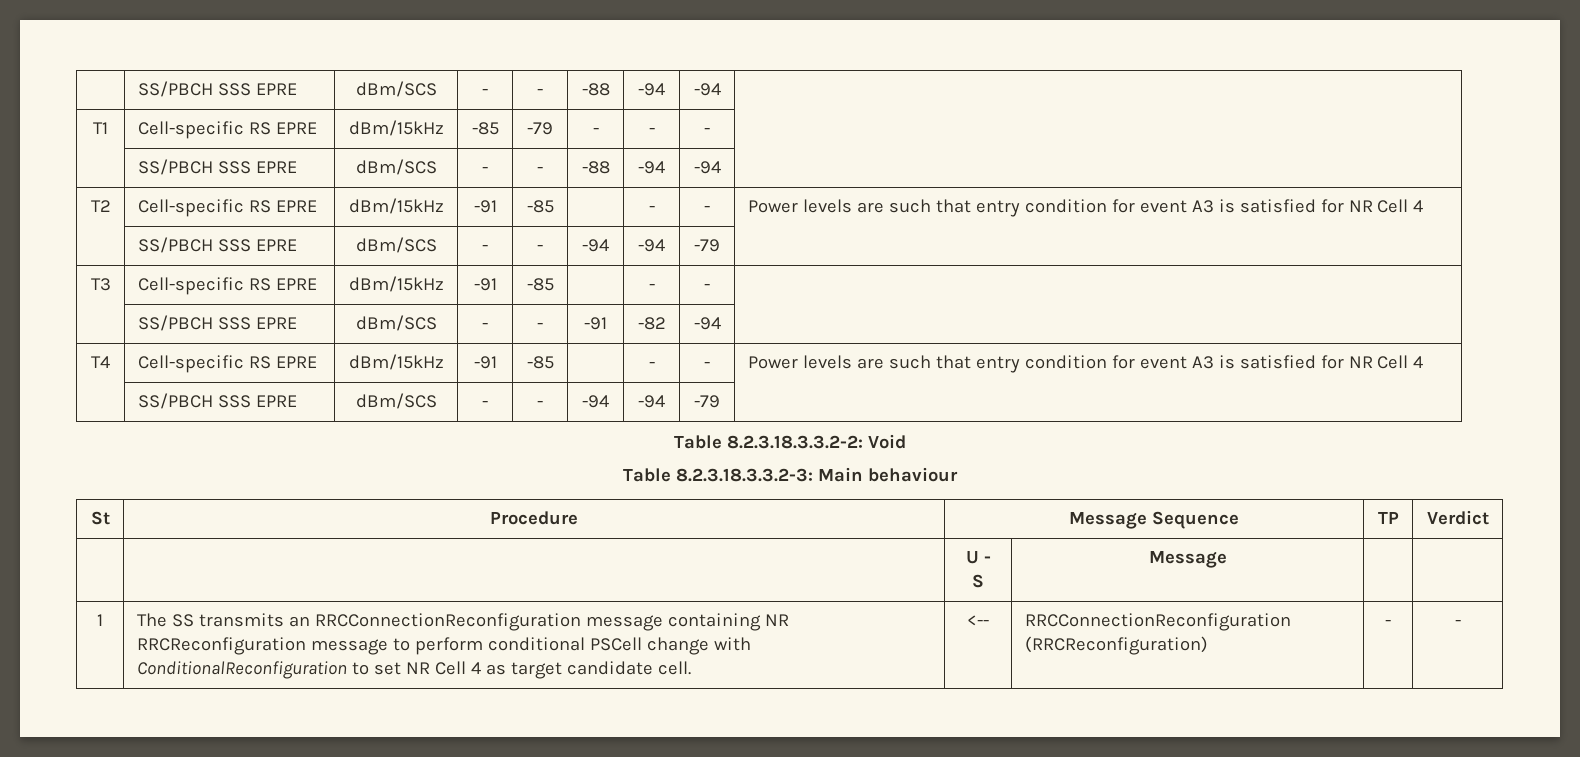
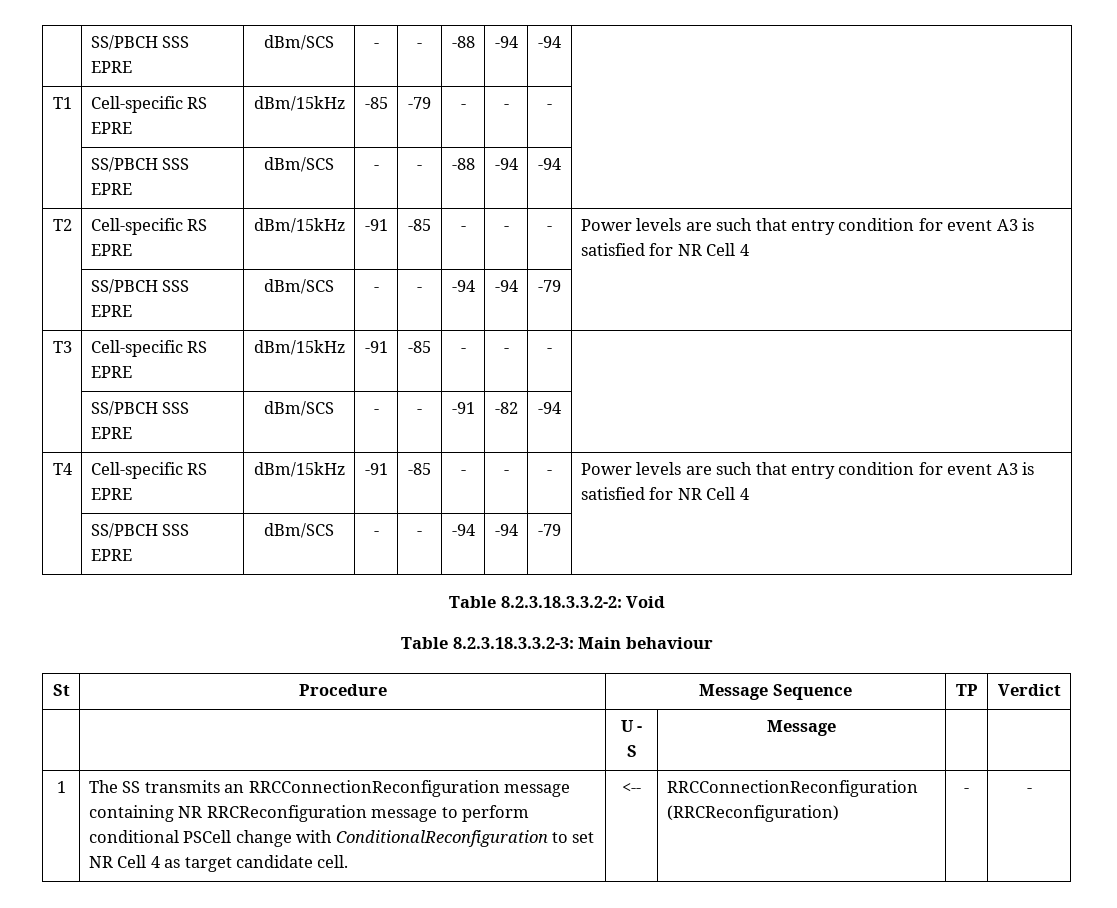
- T2 | Cell-specific RS EPRE | dBm/15kHz | -91 | -85 | | - | - | Power levels are such that entry condition for event A3 is satisfied for NR Cell 4
+ T2 | Cell-specific RS EPRE | dBm/15kHz | -91 | -85 | - | - | - | Power levels are such that entry condition for event A3 is satisfied for NR Cell 4
- T3 | Cell-specific RS EPRE | dBm/15kHz | -91 | -85 | | - | - |
+ T3 | Cell-specific RS EPRE | dBm/15kHz | -91 | -85 | - | - | - |
- T4 | Cell-specific RS EPRE | dBm/15kHz | -91 | -85 | | - | - | Power levels are such that entry condition for event A3 is satisfied for NR Cell 4
+ T4 | Cell-specific RS EPRE | dBm/15kHz | -91 | -85 | - | - | - | Power levels are such that entry condition for event A3 is satisfied for NR Cell 4

